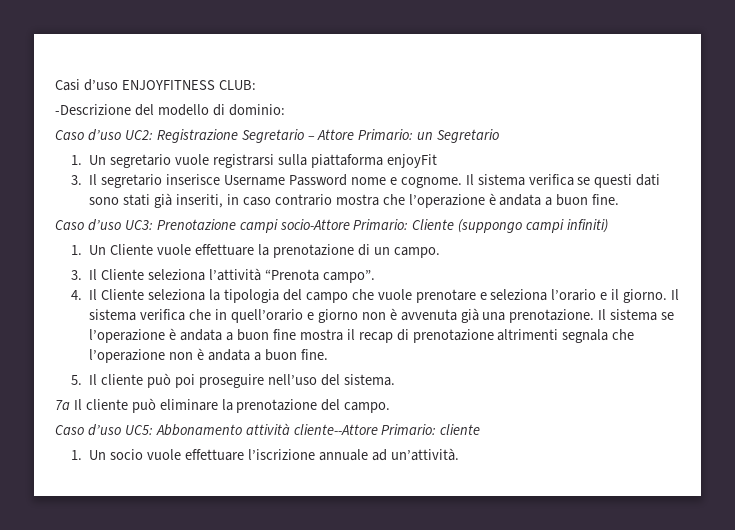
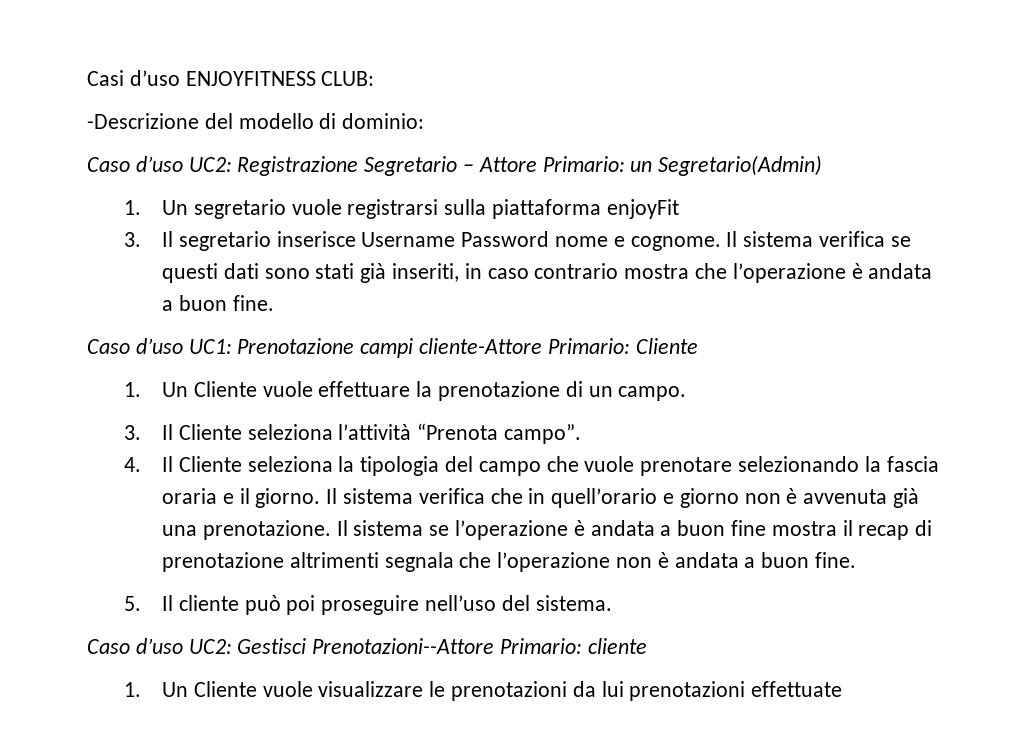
- Caso d’uso UC2: Registrazione Segretario – Attore Primario: un Segretario
+ Caso d’uso UC2: Registrazione Segretario – Attore Primario: un Segretario(Admin)
- Caso d’uso UC3: Prenotazione campi socio-Attore Primario: Cliente (suppongo campi infiniti)
+ Caso d’uso UC1: Prenotazione campi cliente-Attore Primario: Cliente
- 4. Il Cliente seleziona la tipologia del campo che vuole prenotare e seleziona l’orario e il giorno.
+ 4. Il Cliente seleziona la tipologia del campo che vuole prenotare selezionando la fascia oraria e il giorno.
- 7a Il cliente può eliminare la prenotazione del campo.
- Caso d’uso UC5: Abbonamento attività cliente--Attore Primario: cliente
- 1. Un socio vuole effettuare l’iscrizione annuale ad un’attività.
+ Caso d’uso UC2: Gestisci Prenotazioni--Attore Primario: cliente
+ 1. Un Cliente vuole visualizzare le prenotazioni da lui prenotazioni effettuate

